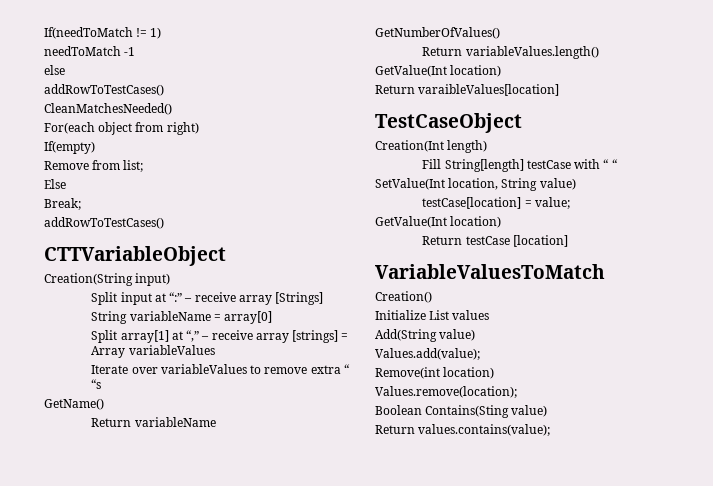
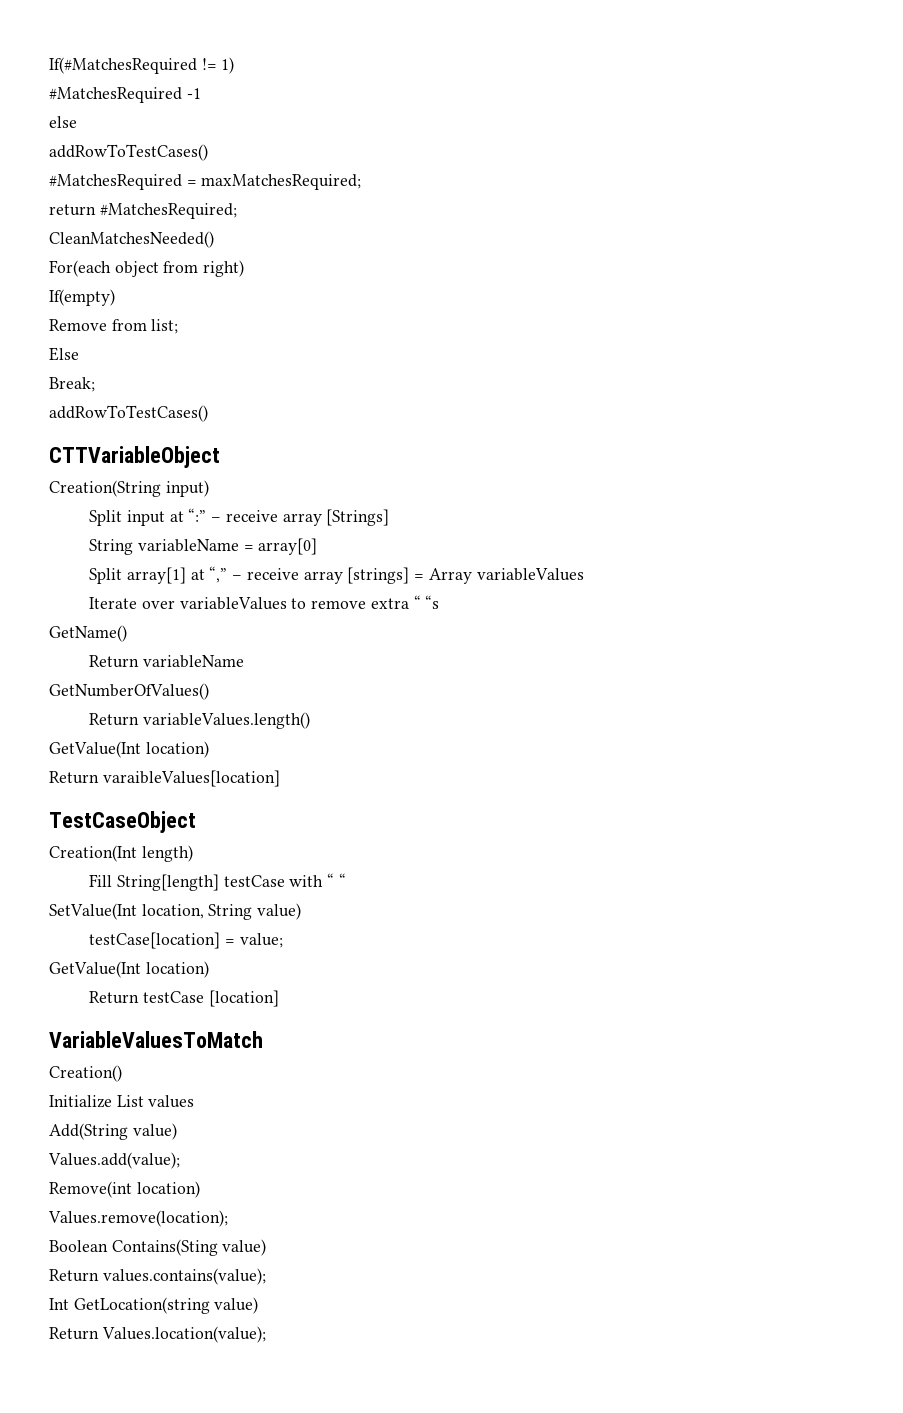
- If(needToMatch != 1)
+ If(#MatchesRequired != 1)
- needToMatch -1
+ #MatchesRequired -1
+ #MatchesRequired = maxMatchesRequired;
+ return #MatchesRequired;
+ Int GetLocation(string value)
+ Return Values.location(value);

